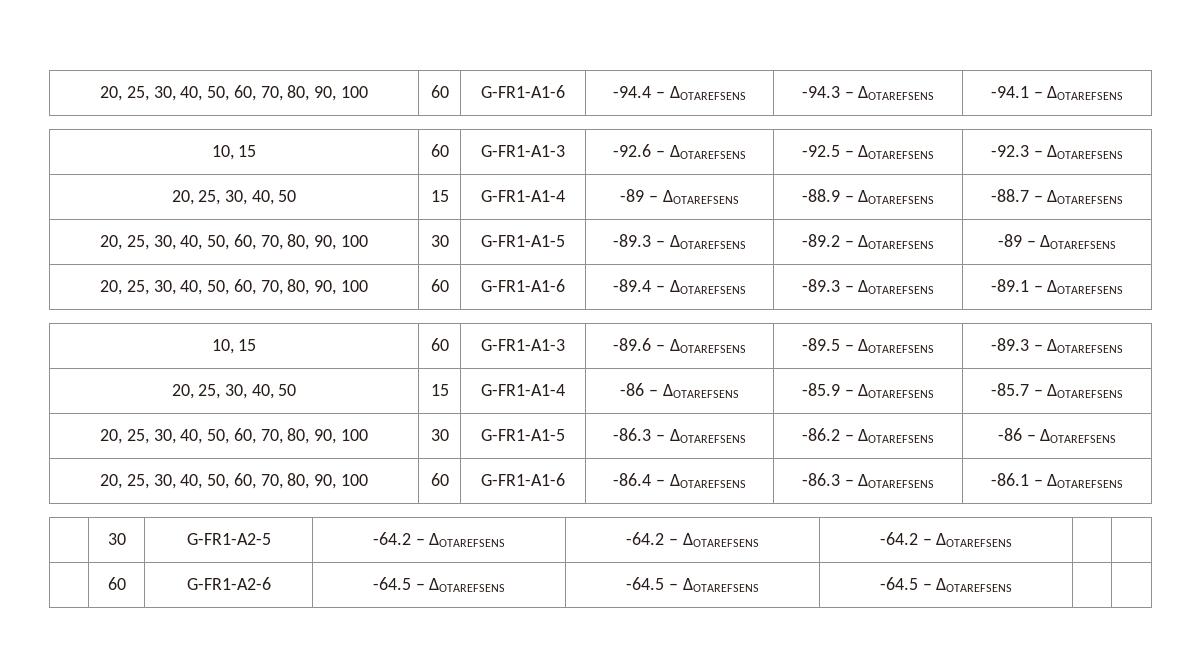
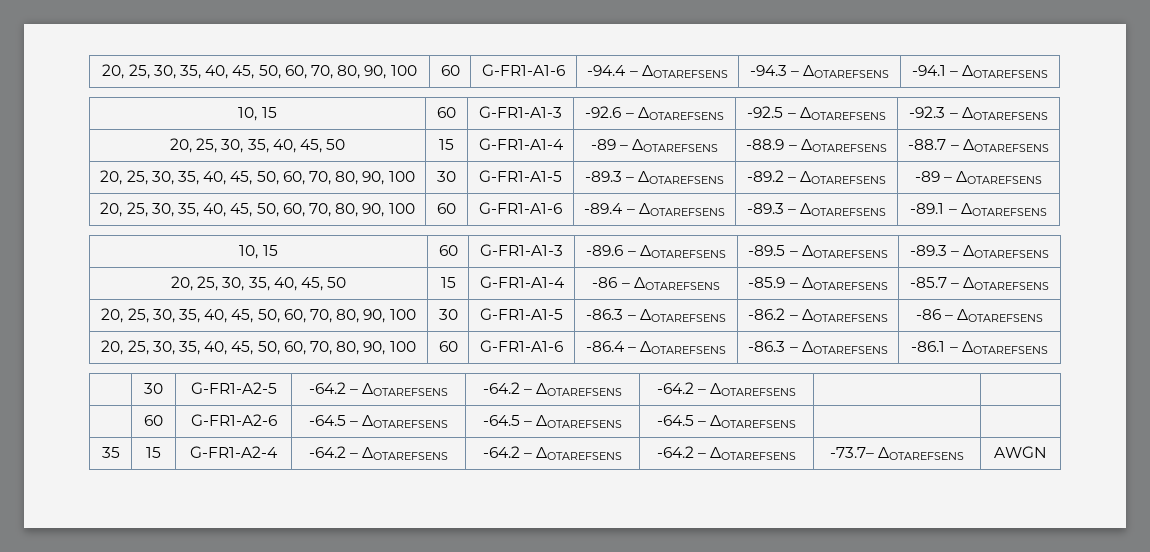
- 20, 25, 30, 40, 50, 60, 70, 80, 90, 100 | 60 | G-FR1-A1-6 | -94.4 – ΔOTAREFSENS | -94.3 – ΔOTAREFSENS | -94.1 – ΔOTAREFSENS
+ 20, 25, 30, 35, 40, 45, 50, 60, 70, 80, 90, 100 | 60 | G-FR1-A1-6 | -94.4 – ΔOTAREFSENS | -94.3 – ΔOTAREFSENS | -94.1 – ΔOTAREFSENS
- 20, 25, 30, 40, 50 | 15 | G-FR1-A1-4 | -89 – ΔOTAREFSENS | -88.9 – ΔOTAREFSENS | -88.7 – ΔOTAREFSENS
+ 20, 25, 30, 35, 40, 45, 50 | 15 | G-FR1-A1-4 | -89 – ΔOTAREFSENS | -88.9 – ΔOTAREFSENS | -88.7 – ΔOTAREFSENS
- 20, 25, 30, 40, 50, 60, 70, 80, 90, 100 | 30 | G-FR1-A1-5 | -89.3 – ΔOTAREFSENS | -89.2 – ΔOTAREFSENS | -89 – ΔOTAREFSENS
+ 20, 25, 30, 35, 40, 45, 50, 60, 70, 80, 90, 100 | 30 | G-FR1-A1-5 | -89.3 – ΔOTAREFSENS | -89.2 – ΔOTAREFSENS | -89 – ΔOTAREFSENS
- 20, 25, 30, 40, 50, 60, 70, 80, 90, 100 | 60 | G-FR1-A1-6 | -89.4 – ΔOTAREFSENS | -89.3 – ΔOTAREFSENS | -89.1 – ΔOTAREFSENS
+ 20, 25, 30, 35, 40, 45, 50, 60, 70, 80, 90, 100 | 60 | G-FR1-A1-6 | -89.4 – ΔOTAREFSENS | -89.3 – ΔOTAREFSENS | -89.1 – ΔOTAREFSENS
- 20, 25, 30, 40, 50 | 15 | G-FR1-A1-4 | -86 – ΔOTAREFSENS | -85.9 – ΔOTAREFSENS | -85.7 – ΔOTAREFSENS
+ 20, 25, 30, 35, 40, 45, 50 | 15 | G-FR1-A1-4 | -86 – ΔOTAREFSENS | -85.9 – ΔOTAREFSENS | -85.7 – ΔOTAREFSENS
- 20, 25, 30, 40, 50, 60, 70, 80, 90, 100 | 30 | G-FR1-A1-5 | -86.3 – ΔOTAREFSENS | -86.2 – ΔOTAREFSENS | -86 – ΔOTAREFSENS
+ 20, 25, 30, 35, 40, 45, 50, 60, 70, 80, 90, 100 | 30 | G-FR1-A1-5 | -86.3 – ΔOTAREFSENS | -86.2 – ΔOTAREFSENS | -86 – ΔOTAREFSENS
- 20, 25, 30, 40, 50, 60, 70, 80, 90, 100 | 60 | G-FR1-A1-6 | -86.4 – ΔOTAREFSENS | -86.3 – ΔOTAREFSENS | -86.1 – ΔOTAREFSENS
+ 20, 25, 30, 35, 40, 45, 50, 60, 70, 80, 90, 100 | 60 | G-FR1-A1-6 | -86.4 – ΔOTAREFSENS | -86.3 – ΔOTAREFSENS | -86.1 – ΔOTAREFSENS
+ 35 | 15 | G-FR1-A2-4 | -64.2 – ΔOTAREFSENS | -64.2 – ΔOTAREFSENS | -64.2 – ΔOTAREFSENS | -73.7– ΔOTAREFSENS | AWGN

